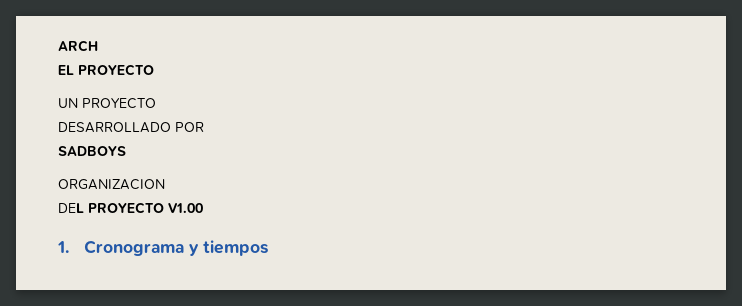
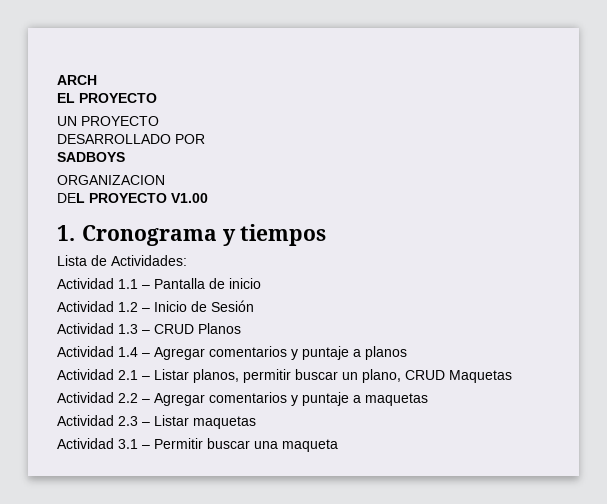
+ Lista de Actividades:
+ Actividad 1.1 – Pantalla de inicio
+ Actividad 1.2 – Inicio de Sesión
+ Actividad 1.3 – CRUD Planos
+ Actividad 1.4 – Agregar comentarios y puntaje a planos
+ Actividad 2.1 – Listar planos, permitir buscar un plano, CRUD Maquetas
+ Actividad 2.2 – Agregar comentarios y puntaje a maquetas
+ Actividad 2.3 – Listar maquetas
+ Actividad 3.1 – Permitir buscar una maqueta

